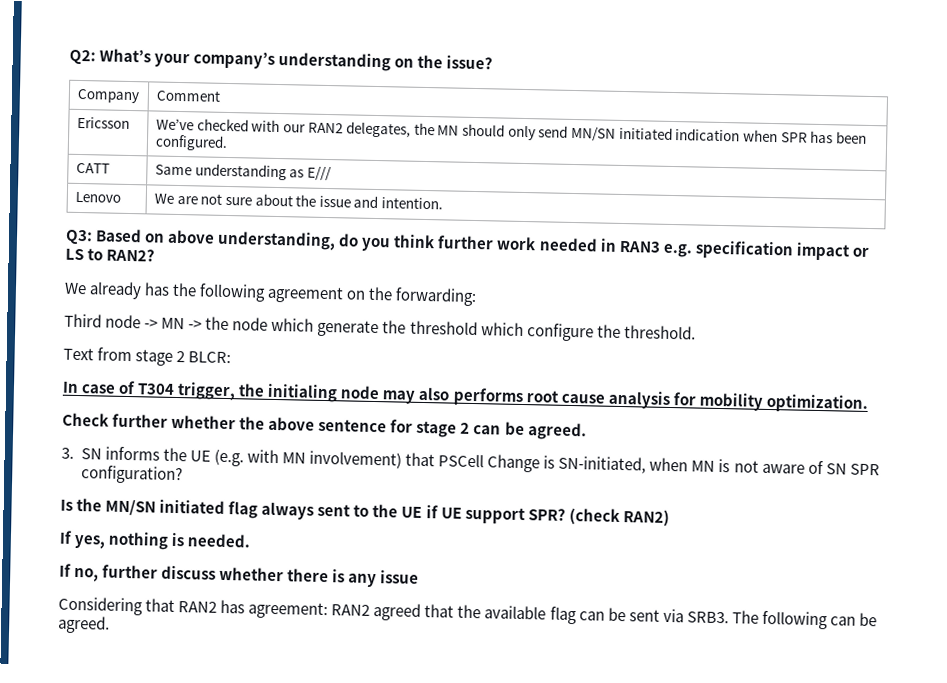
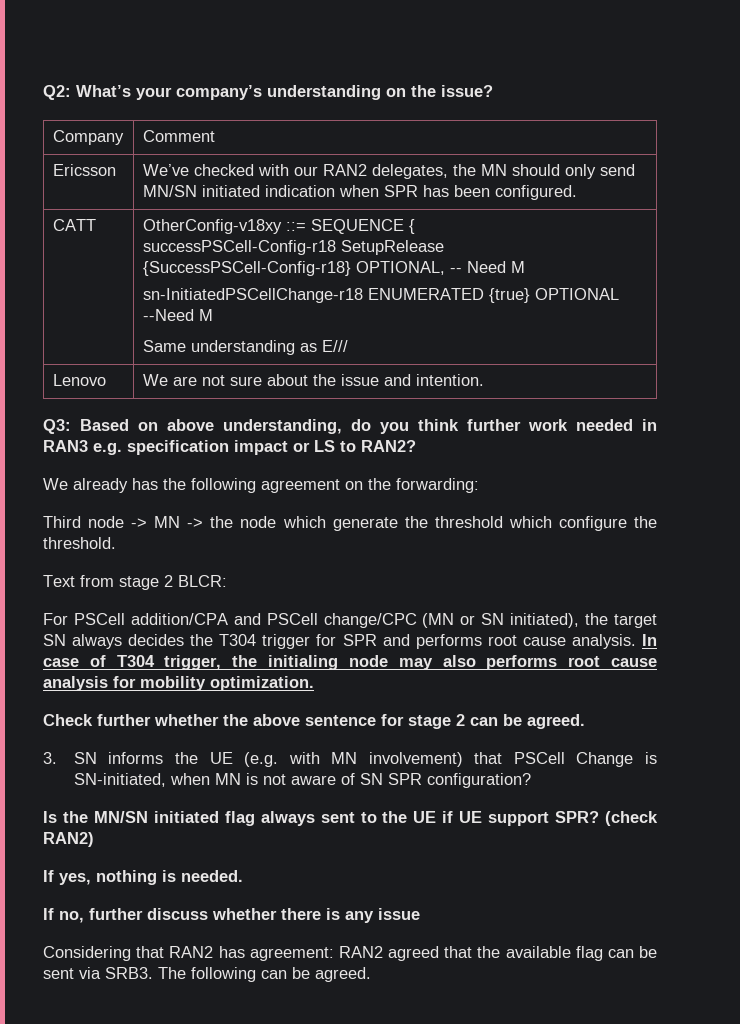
- CATT | Same understanding as E///
+ CATT | OtherConfig-v18xy ::= SEQUENCE {
+ successPSCell-Config-r18 SetupRelease {SuccessPSCell-Config-r18} OPTIONAL, -- Need M
+ sn-InitiatedPSCellChange-r18 ENUMERATED {true} OPTIONAL --Need M
+ Same understanding as E///
+ For PSCell addition/CPA and PSCell change/CPC (MN or SN initiated), the target SN always decides the T304 trigger for SPR and performs root cause analysis.

